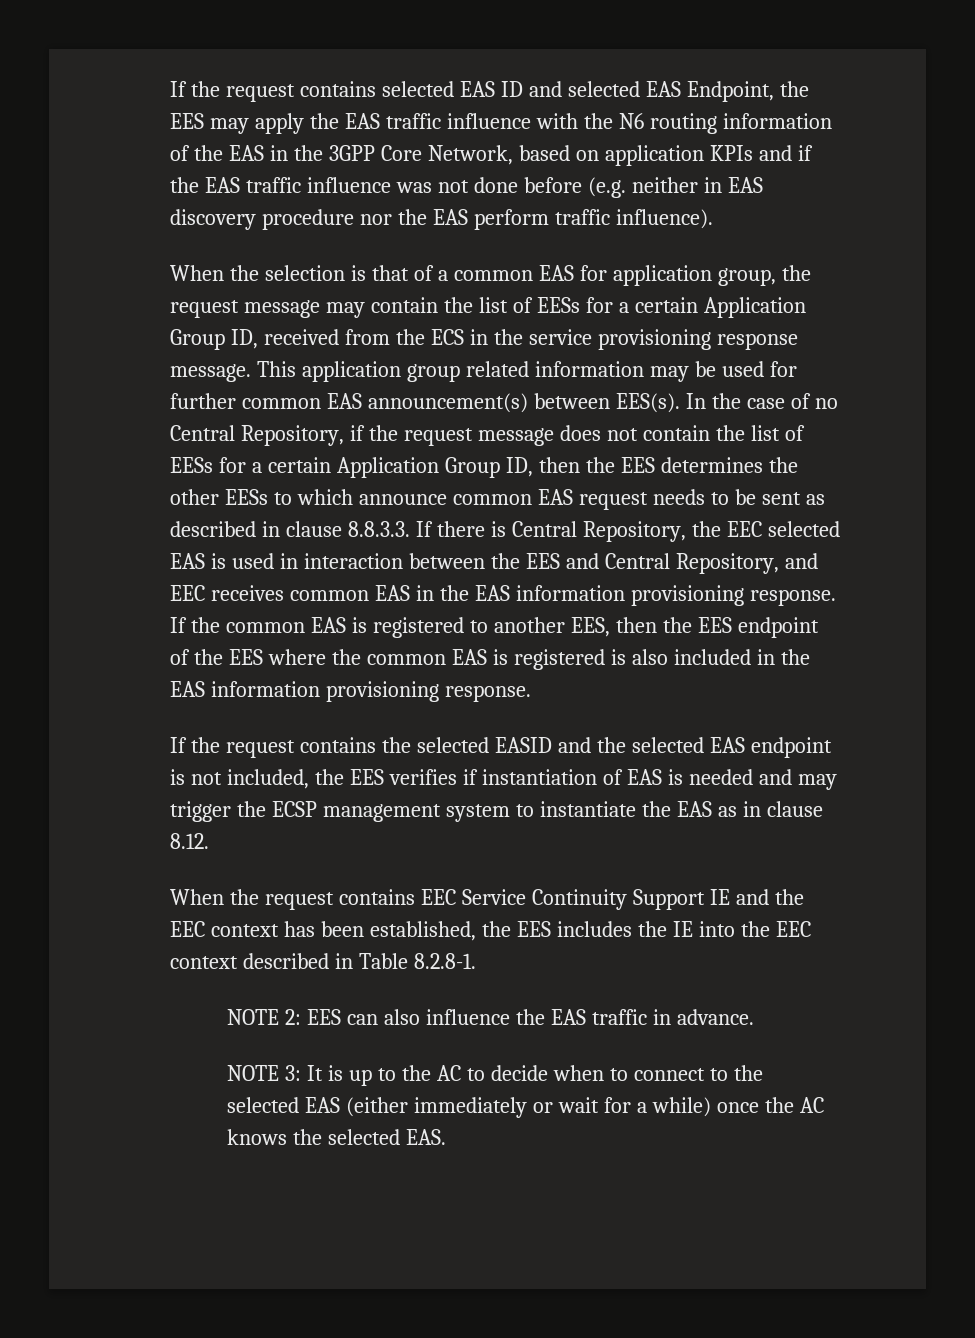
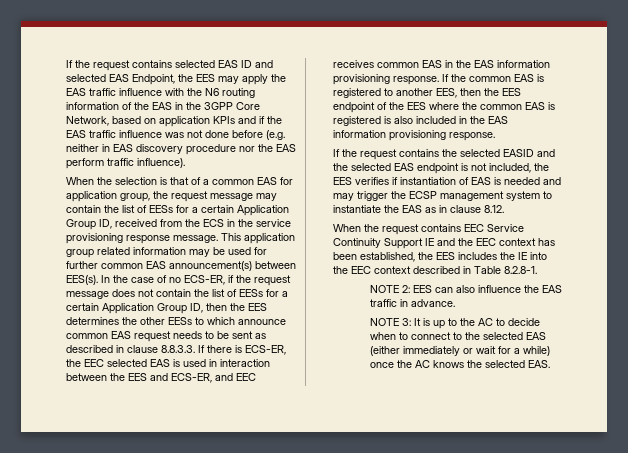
- In the case of no Central Repository, if the request message does not contain the list of EESs for a certain Application Group ID, then the EES determines the other EESs to which announce common EAS request needs to be sent as described in clause 8.8.3.3. If there is Central Repository, the EEC selected EAS is used in interaction between the EES and Central Repository, and EEC receives common EAS in the EAS information provisioning response.
+ In the case of no ECS-ER, if the request message does not contain the list of EESs for a certain Application Group ID, then the EES determines the other EESs to which announce common EAS request needs to be sent as described in clause 8.8.3.3. If there is ECS-ER, the EEC selected EAS is used in interaction between the EES and ECS-ER, and EEC receives common EAS in the EAS information provisioning response.

